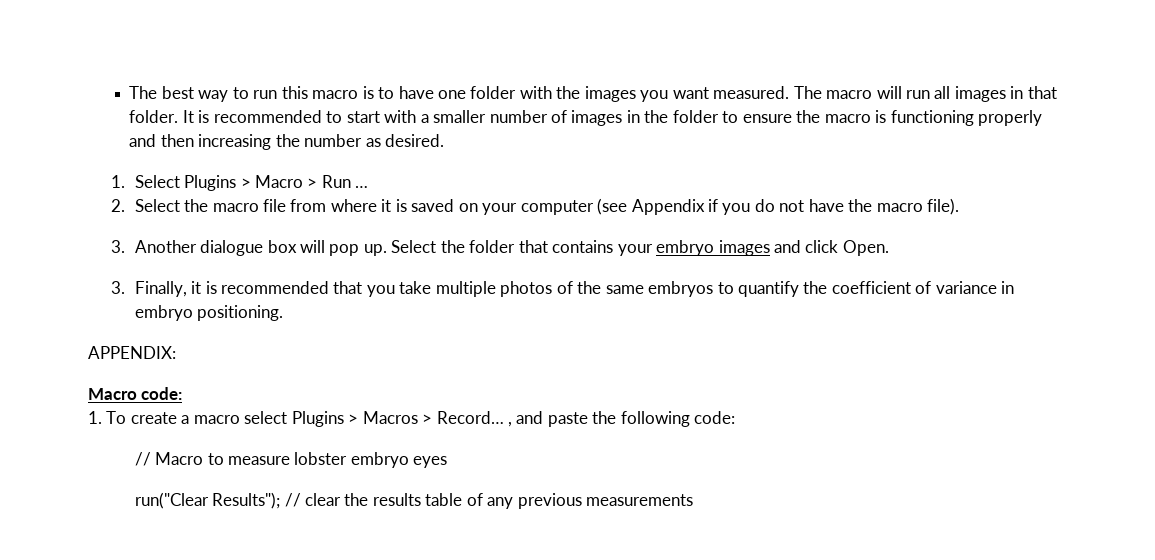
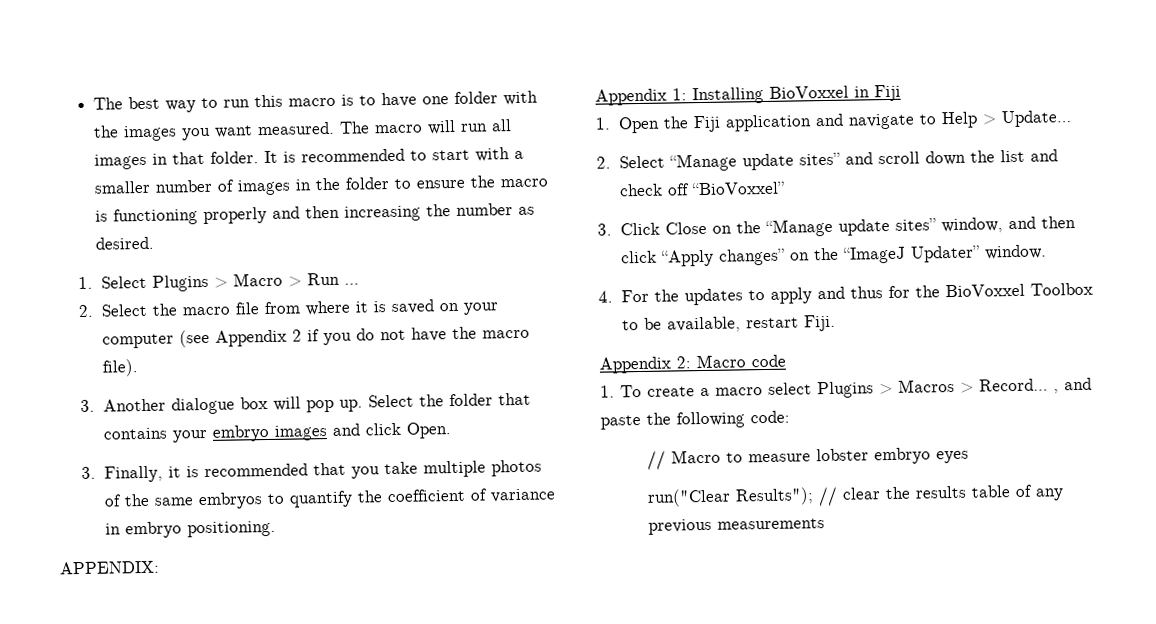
- 2. Select the macro file from where it is saved on your computer (see Appendix if you do not have the macro file).
+ 2. Select the macro file from where it is saved on your computer (see Appendix 2 if you do not have the macro file).
- Macro code:
+ Appendix 1: Installing BioVoxxel in Fiji
+ 1. Open the Fiji application and navigate to Help > Update…
+ 2. Select “Manage update sites” and scroll down the list and check off “BioVoxxel”
+ 3. Click Close on the “Manage update sites” window, and then click “Apply changes” on the “ImageJ Updater” window.
+ 4. For the updates to apply and thus for the BioVoxxel Toolbox to be available, restart Fiji.
+ Appendix 2: Macro code

